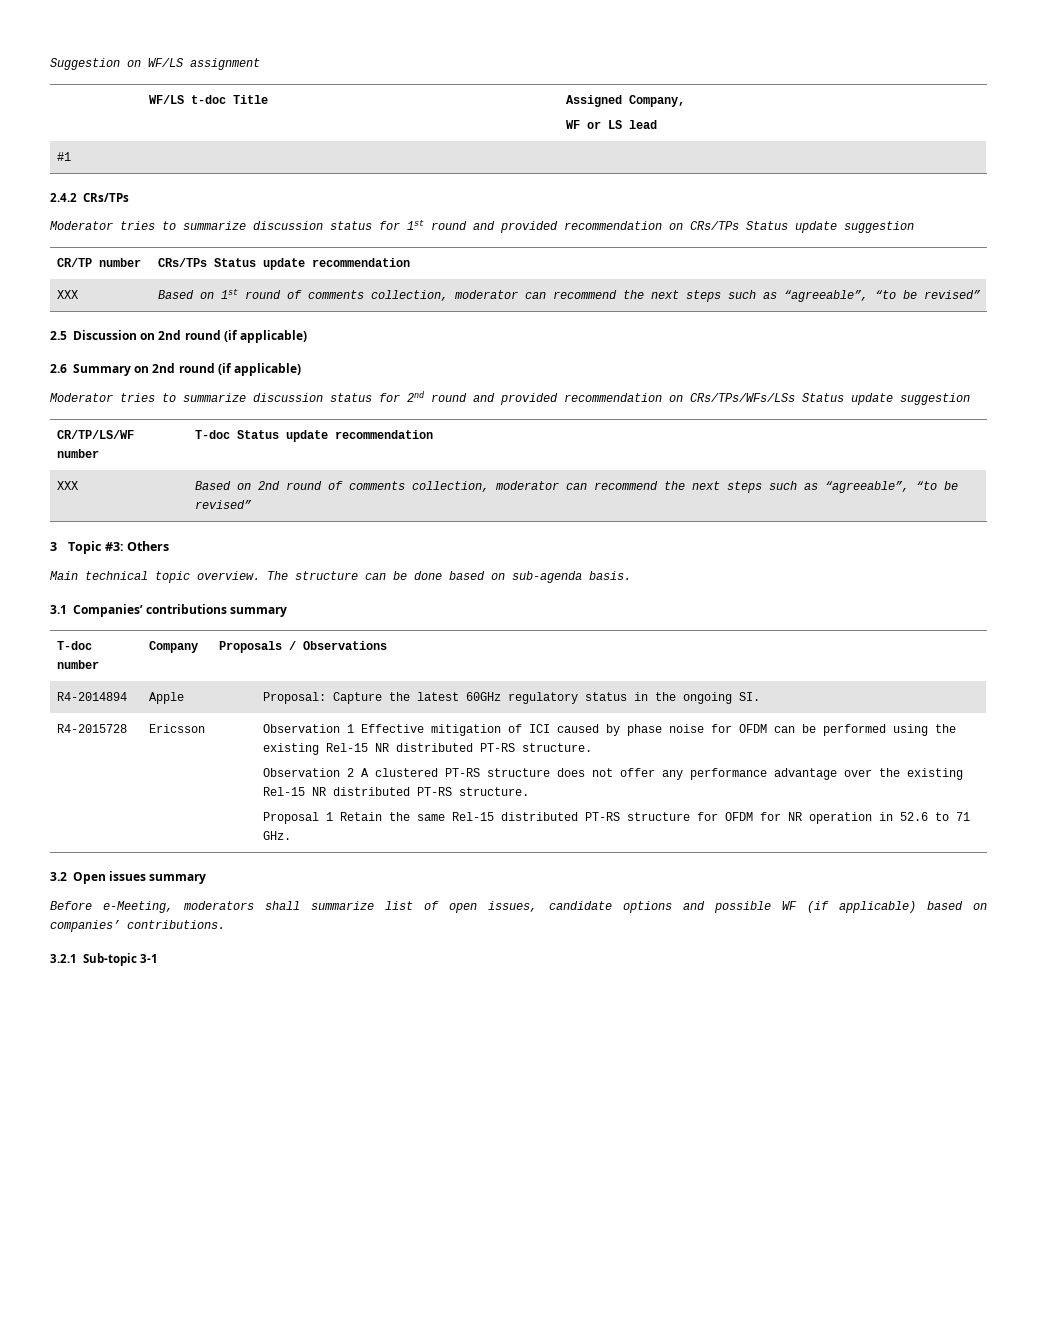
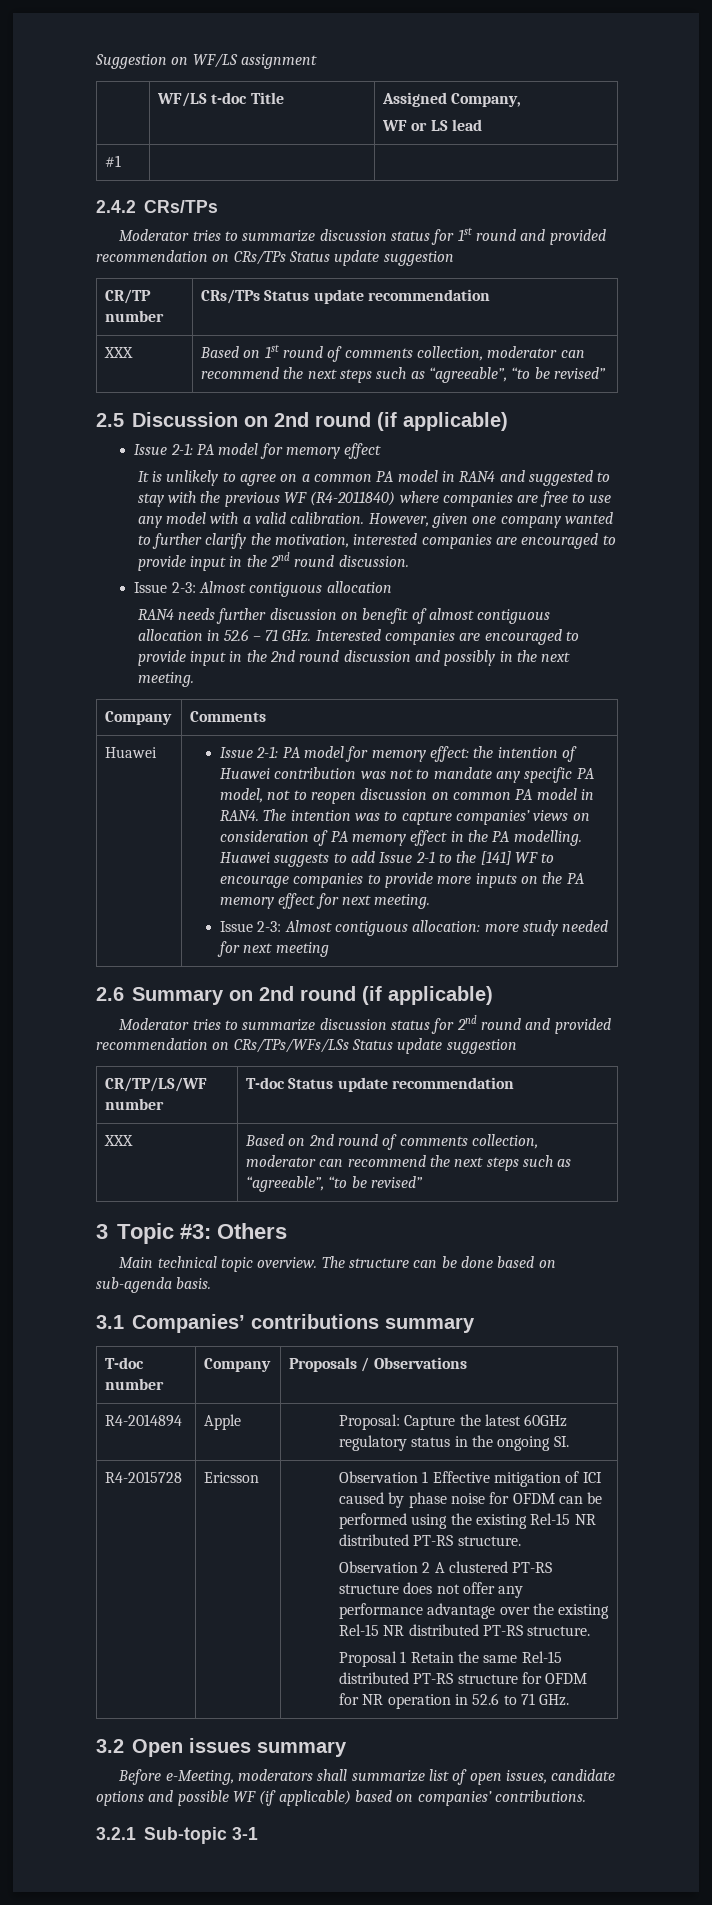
+ Issue 2-1: PA model for memory effect
+ It is unlikely to agree on a common PA model in RAN4 and suggested to stay with the previous WF (R4-2011840) where companies are free to use any model with a valid calibration. However, given one company wanted to further clarify the motivation, interested companies are encouraged to provide input in the 2nd round discussion.
+ Issue 2-3: Almost contiguous allocation
+ RAN4 needs further discussion on benefit of almost contiguous allocation in 52.6 – 71 GHz. Interested companies are encouraged to provide input in the 2nd round discussion and possibly in the next meeting.
+ Company | Comments
+ Huawei | Issue 2-1: PA model for memory effect: the intention of Huawei contribution was not to mandate any specific PA model, not to reopen discussion on common PA model in RAN4. The intention was to capture companies’ views on consideration of PA memory effect in the PA modelling. Huawei suggests to add Issue 2-1 to the [141] WF to encourage companies to provide more inputs on the PA memory effect for next meeting.
+ Issue 2-3: Almost contiguous allocation: more study needed for next meeting

